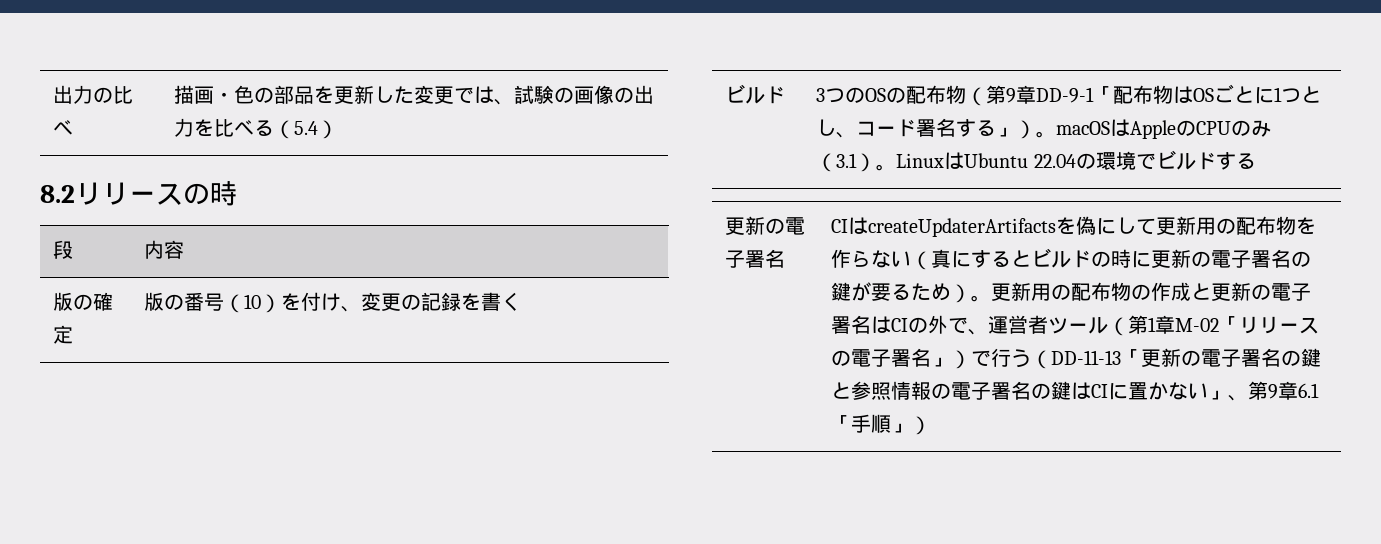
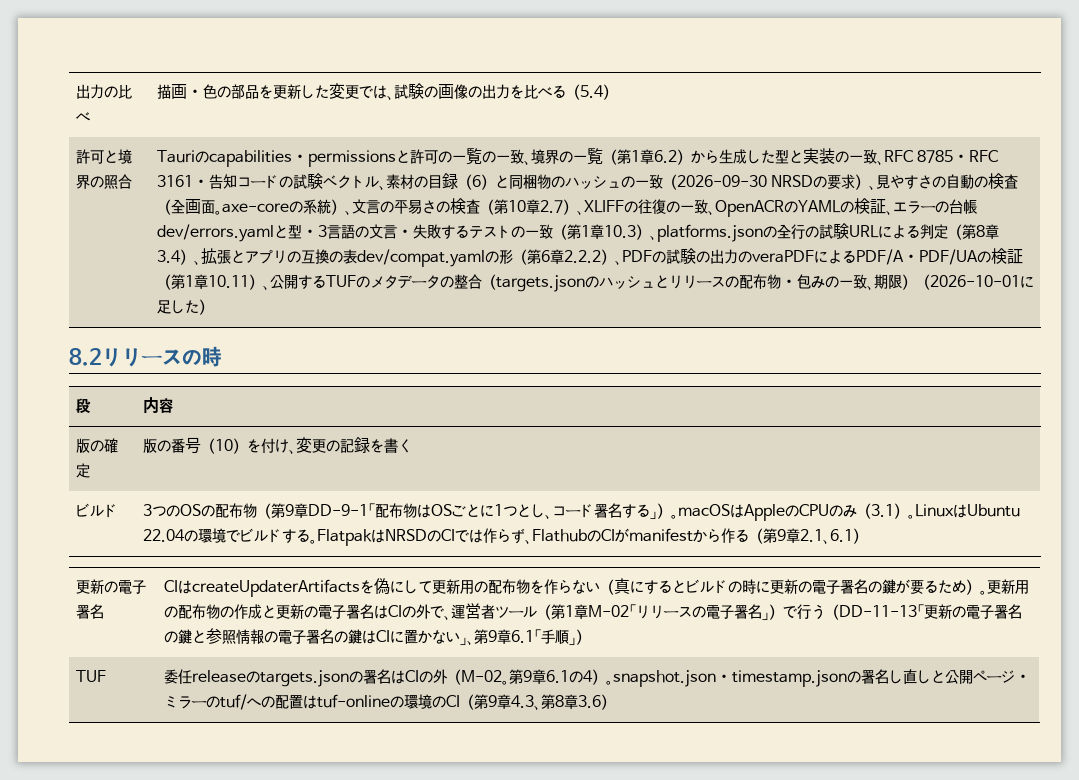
+ 許可と境界の照合 | Tauriのcapabilities・permissionsと許可の一覧の一致、境界の一覧（第1章6.2）から生成した型と実装の一致、RFC 8785・RFC 3161・告知コードの試験ベクトル、素材の目録（6）と同梱物のハッシュの一致（2026-09-30 NRSDの要求）、見やすさの自動の検査（全画面。axe-coreの系統）、文言の平易さの検査（第10章2.7）、XLIFFの往復の一致、OpenACRのYAMLの検証、エラーの台帳dev/errors.yamlと型・3言語の文言・失敗するテストの一致（第1章10.3）、platforms.jsonの全行の試験URLによる判定（第8章3.4）、拡張とアプリの互換の表dev/compat.yamlの形（第6章2.2.2）、PDFの試験の出力のveraPDFによるPDF/A・PDF/UAの検証（第1章10.11）、公開するTUFのメタデータの整合（targets.jsonのハッシュとリリースの配布物・包みの一致、期限）（2026-10-01に足した）
- LinuxはUbuntu 22.04の環境でビルドする
+ LinuxはUbuntu 22.04の環境でビルドする。FlatpakはNRSDのCIでは作らず、FlathubのCIがmanifestから作る（第9章2.1、6.1）
+ TUF | 委任releaseのtargets.jsonの署名はCIの外（M-02。第9章6.1の4）。snapshot.json・timestamp.jsonの署名し直しと公開ページ・ミラーのtuf/への配置はtuf-onlineの環境のCI（第9章4.3、第8章3.6）

